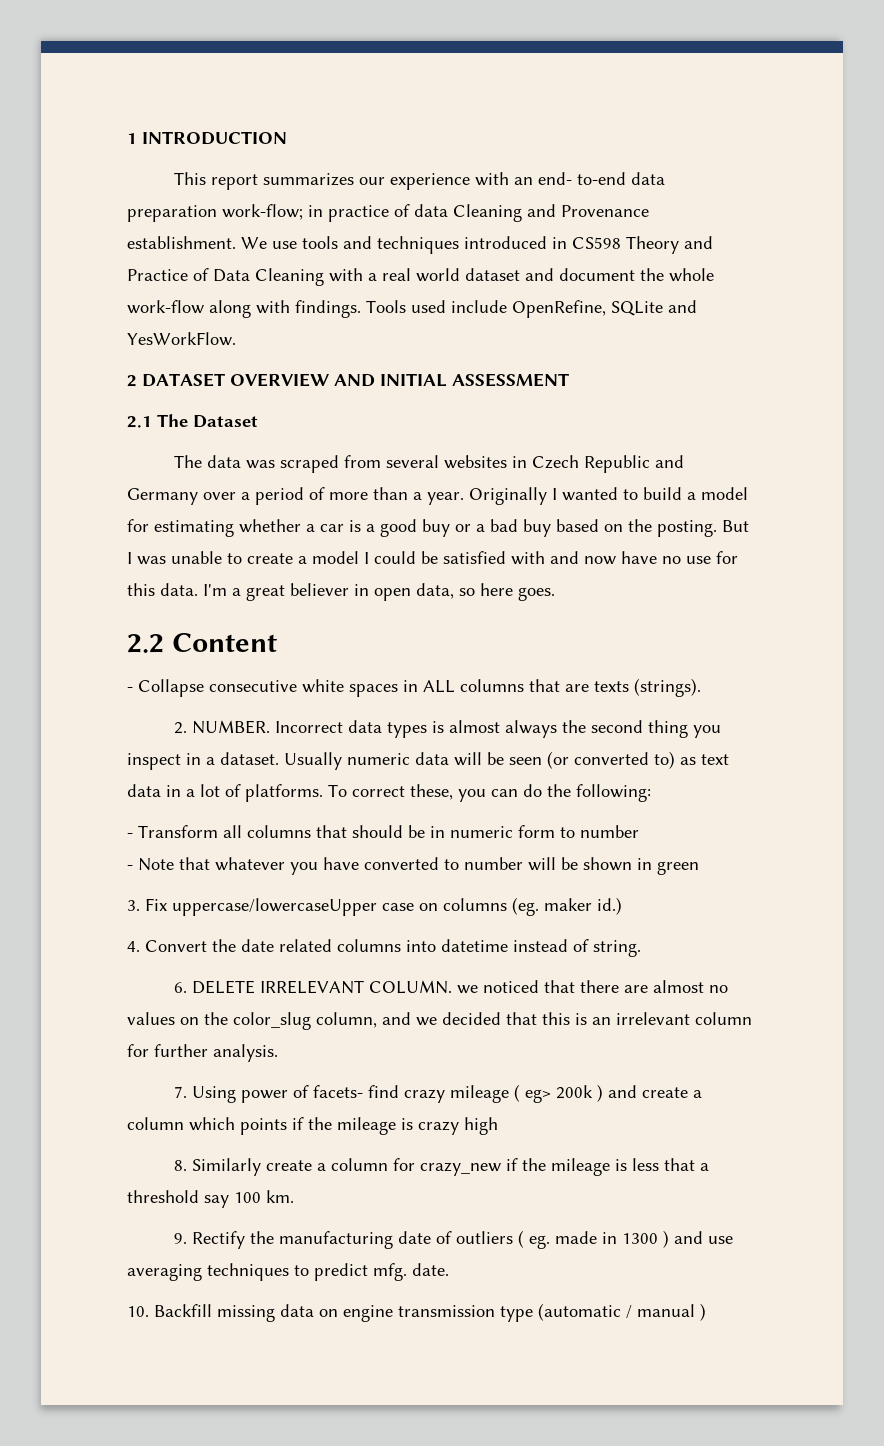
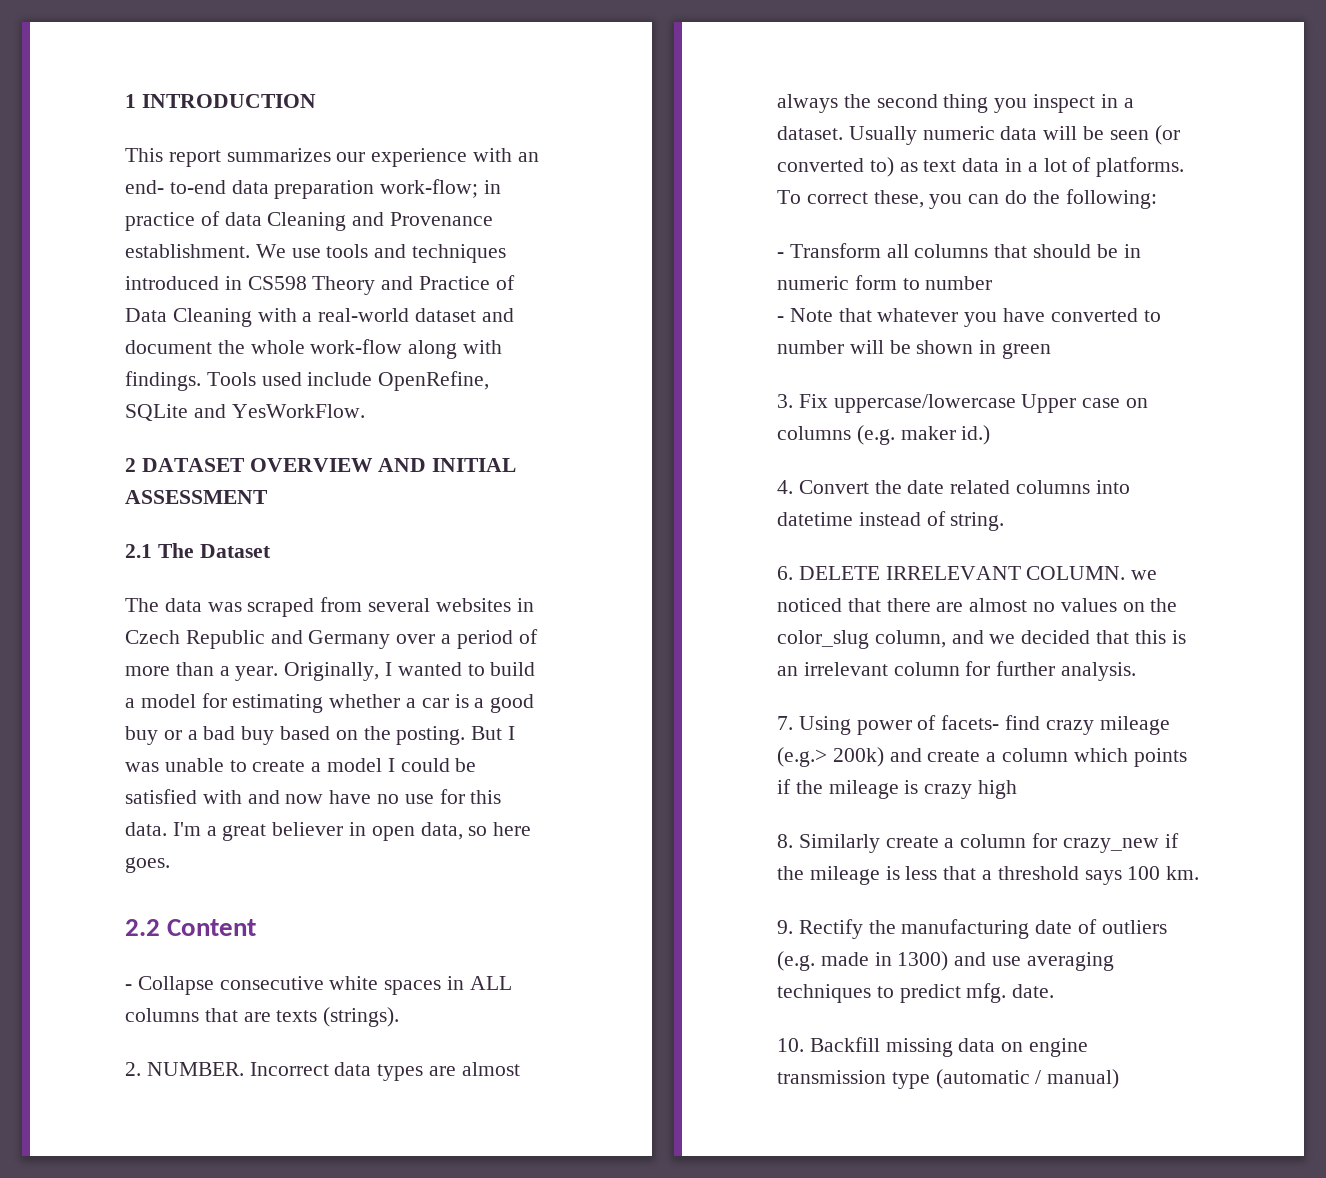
- We use tools and techniques introduced in CS598 Theory and Practice of Data Cleaning with a real world dataset and document the whole work-flow along with findings.
+ We use tools and techniques introduced in CS598 Theory and Practice of Data Cleaning with a real-world dataset and document the whole work-flow along with findings.
- Originally I wanted to build a model for estimating whether a car is a good buy or a bad buy based on the posting.
+ Originally, I wanted to build a model for estimating whether a car is a good buy or a bad buy based on the posting.
- Incorrect data types is almost always the second thing you inspect in a dataset.
+ Incorrect data types are almost always the second thing you inspect in a dataset.
- 3. Fix uppercase/lowercaseUpper case on columns (eg. maker id.)
+ 3. Fix uppercase/lowercase Upper case on columns (e.g. maker id.)
- 7. Using power of facets- find crazy mileage ( eg> 200k ) and create a column which points if the mileage is crazy high
+ 7. Using power of facets- find crazy mileage (e.g.> 200k) and create a column which points if the mileage is crazy high
- 8. Similarly create a column for crazy_new if the mileage is less that a threshold say 100 km.
+ 8. Similarly create a column for crazy_new if the mileage is less that a threshold says 100 km.
- 9. Rectify the manufacturing date of outliers ( eg. made in 1300 ) and use averaging techniques to predict mfg. date.
+ 9. Rectify the manufacturing date of outliers (e.g. made in 1300) and use averaging techniques to predict mfg. date.
- 10. Backfill missing data on engine transmission type (automatic / manual )
+ 10. Backfill missing data on engine transmission type (automatic / manual)

